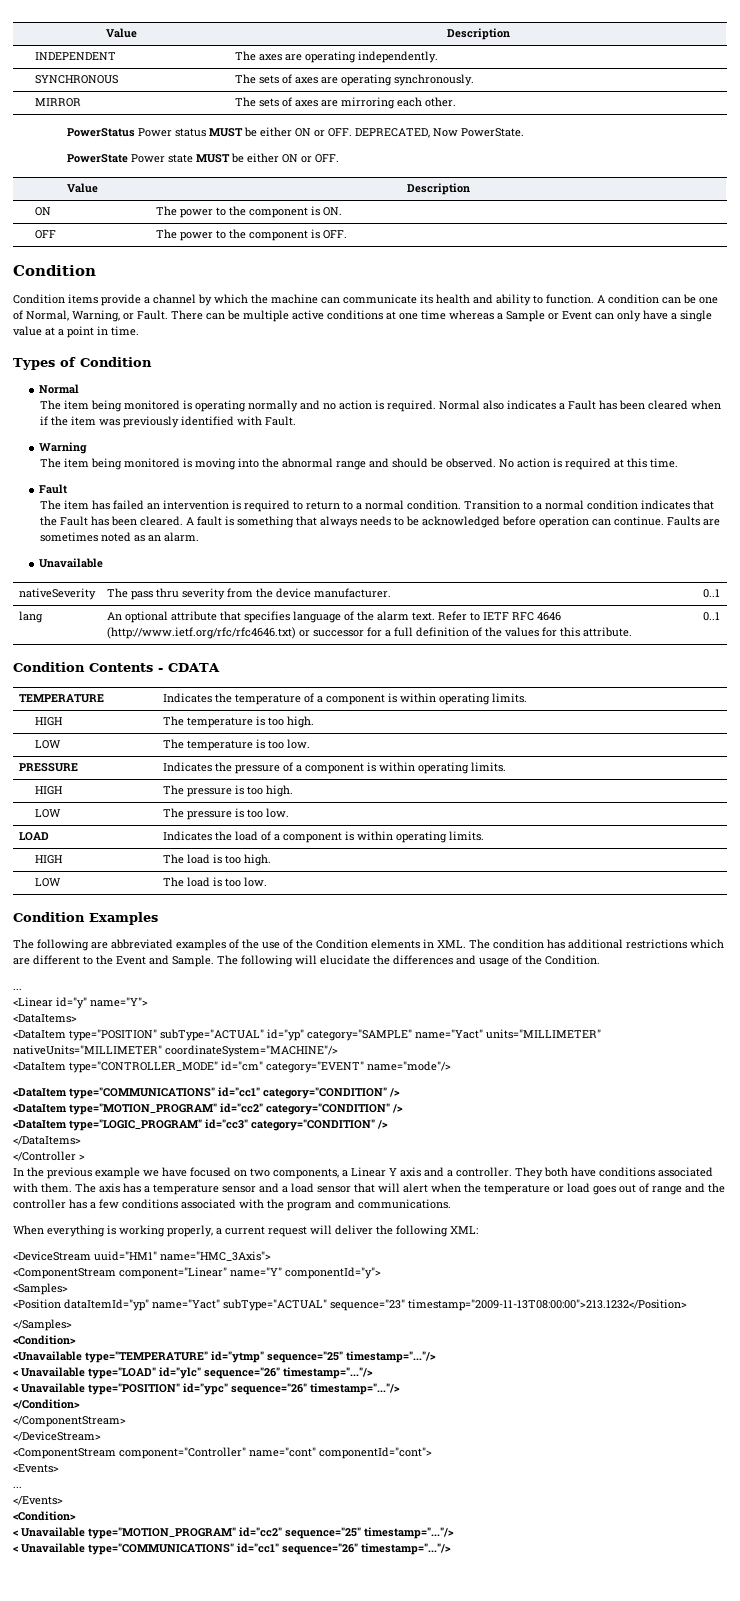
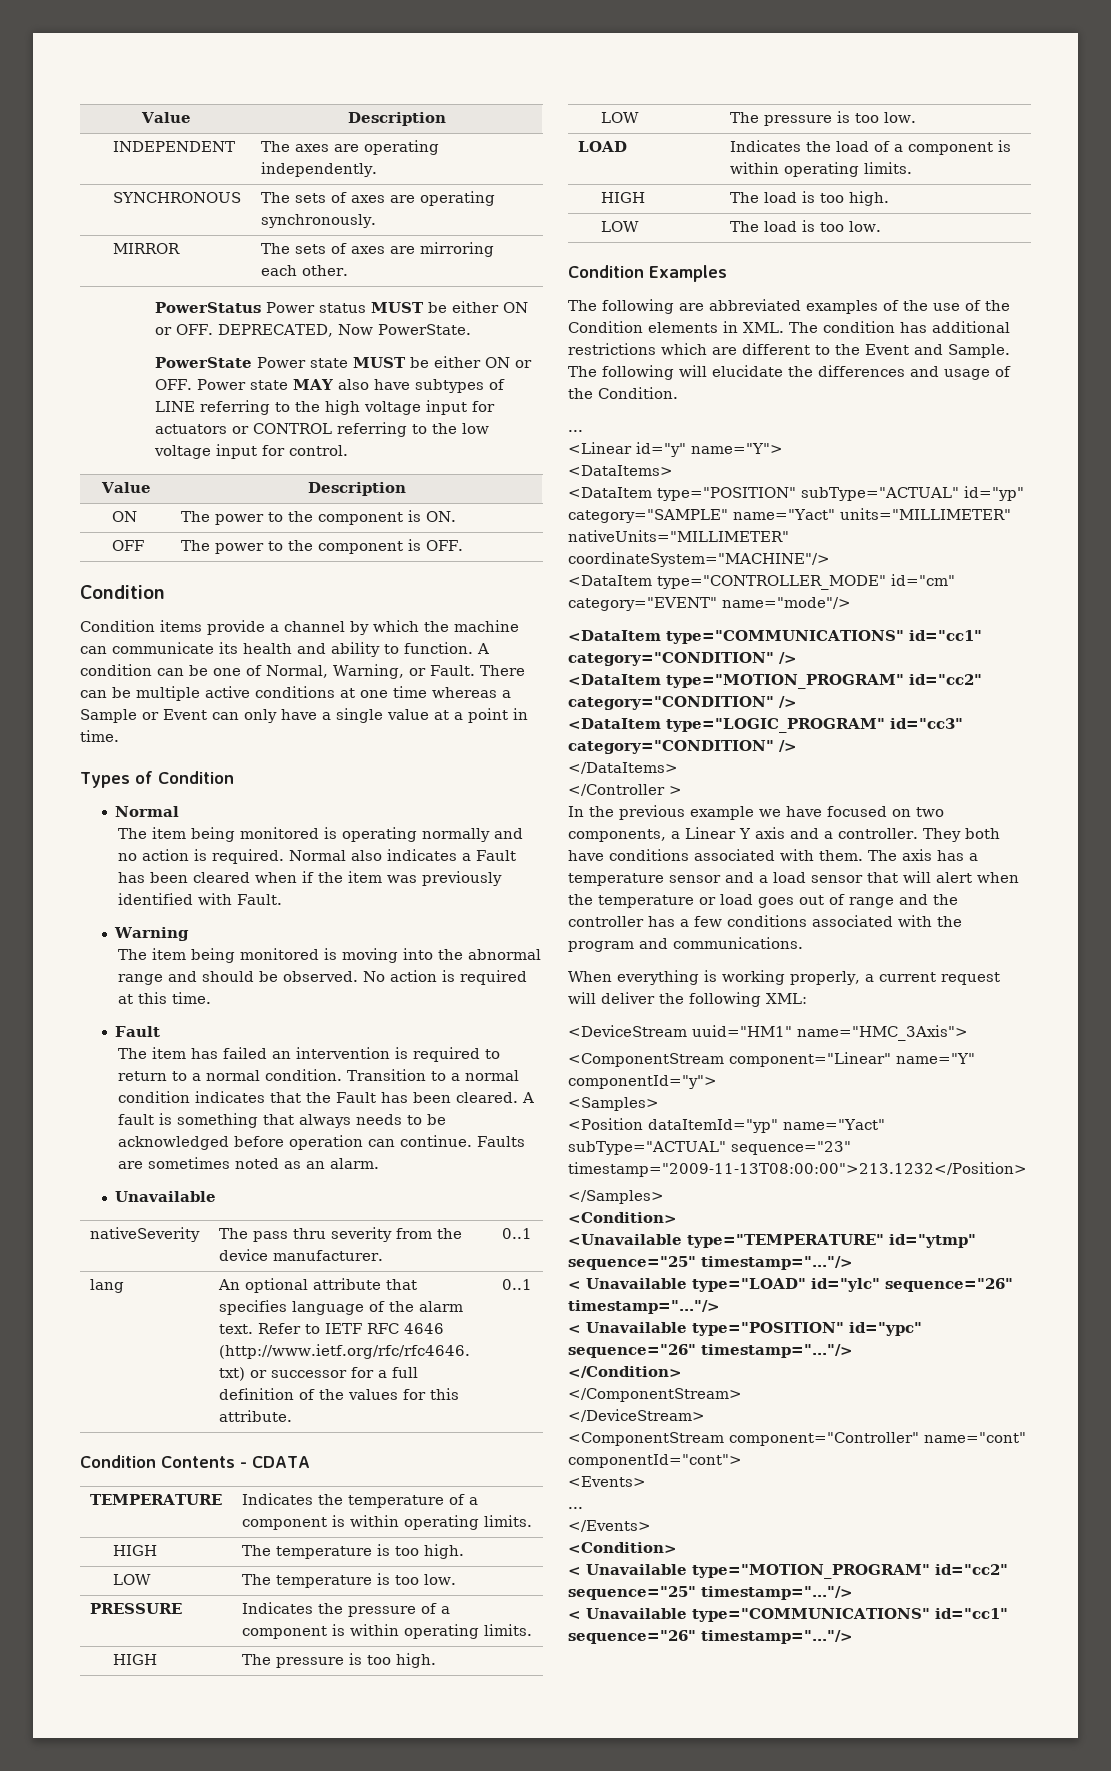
- PowerState Power state MUST be either ON or OFF.
+ PowerState Power state MUST be either ON or OFF. Power state MAY also have subtypes of LINE referring to the high voltage input for actuators or CONTROL referring to the low voltage input for control.

